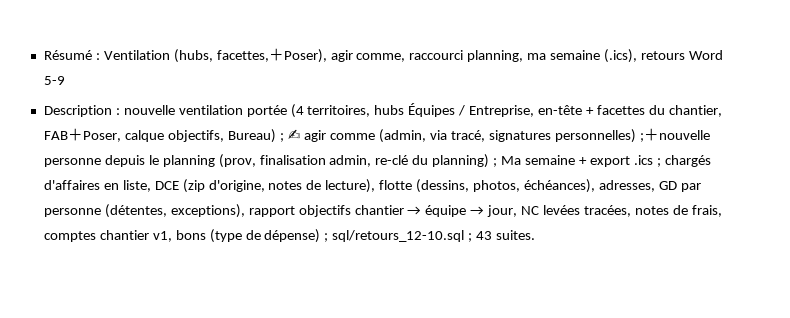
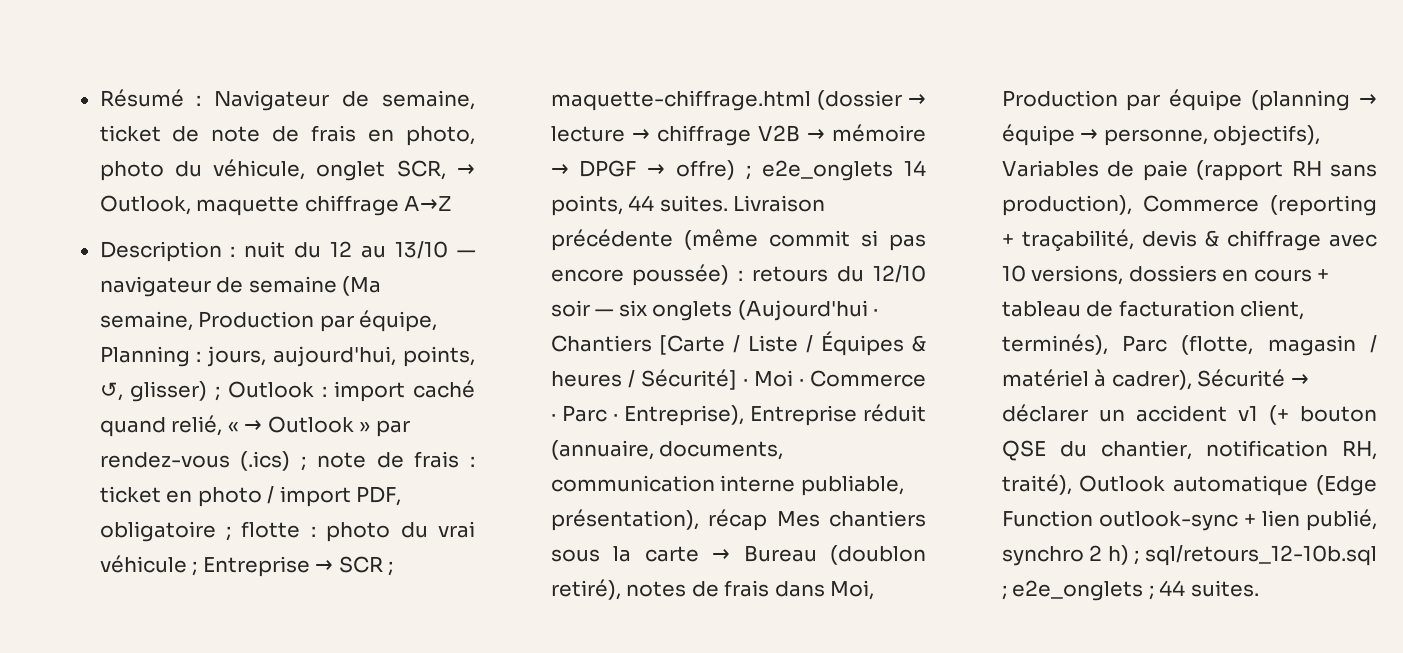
- Résumé : Ventilation (hubs, facettes,＋Poser), agir comme, raccourci planning, ma semaine (.ics), retours Word 5-9
- Description : nouvelle ventilation portée (4 territoires, hubs Équipes / Entreprise, en-tête + facettes du chantier, FAB＋Poser, calque objectifs, Bureau) ; ✍ agir comme (admin, via tracé, signatures personnelles) ;＋nouvelle personne depuis le planning (prov, finalisation admin, re-clé du planning) ; Ma semaine + export .ics ; chargés d'affaires en liste, DCE (zip d'origine, notes de lecture), flotte (dessins, photos, échéances), adresses, GD par personne (détentes, exceptions), rapport objectifs chantier → équipe → jour, NC levées tracées, notes de frais, comptes chantier v1, bons (type de dépense) ; sql/retours_12-10.sql ; 43 suites.
+ Résumé : Navigateur de semaine, ticket de note de frais en photo, photo du véhicule, onglet SCR, → Outlook, maquette chiffrage A→Z
+ Description : nuit du 12 au 13/10 — navigateur de semaine (Ma semaine, Production par équipe, Planning : jours, aujourd'hui, points, ↺, glisser) ; Outlook : import caché quand relié, « → Outlook » par rendez-vous (.ics) ; note de frais : ticket en photo / import PDF, obligatoire ; flotte : photo du vrai véhicule ; Entreprise → SCR ; maquette-chiffrage.html (dossier → lecture → chiffrage V2B → mémoire → DPGF → offre) ; e2e_onglets 14 points, 44 suites. Livraison précédente (même commit si pas encore poussée) : retours du 12/10 soir — six onglets (Aujourd'hui · Chantiers [Carte / Liste / Équipes & heures / Sécurité] · Moi · Commerce · Parc · Entreprise), Entreprise réduit (annuaire, documents, communication interne publiable, présentation), récap Mes chantiers sous la carte → Bureau (doublon retiré), notes de frais dans Moi, Production par équipe (planning → équipe → personne, objectifs), Variables de paie (rapport RH sans production), Commerce (reporting + traçabilité, devis & chiffrage avec 10 versions, dossiers en cours + tableau de facturation client, terminés), Parc (flotte, magasin / matériel à cadrer), Sécurité → déclarer un accident v1 (+ bouton QSE du chantier, notification RH, traité), Outlook automatique (Edge Function outlook-sync + lien publié, synchro 2 h) ; sql/retours_12-10b.sql ; e2e_onglets ; 44 suites.

